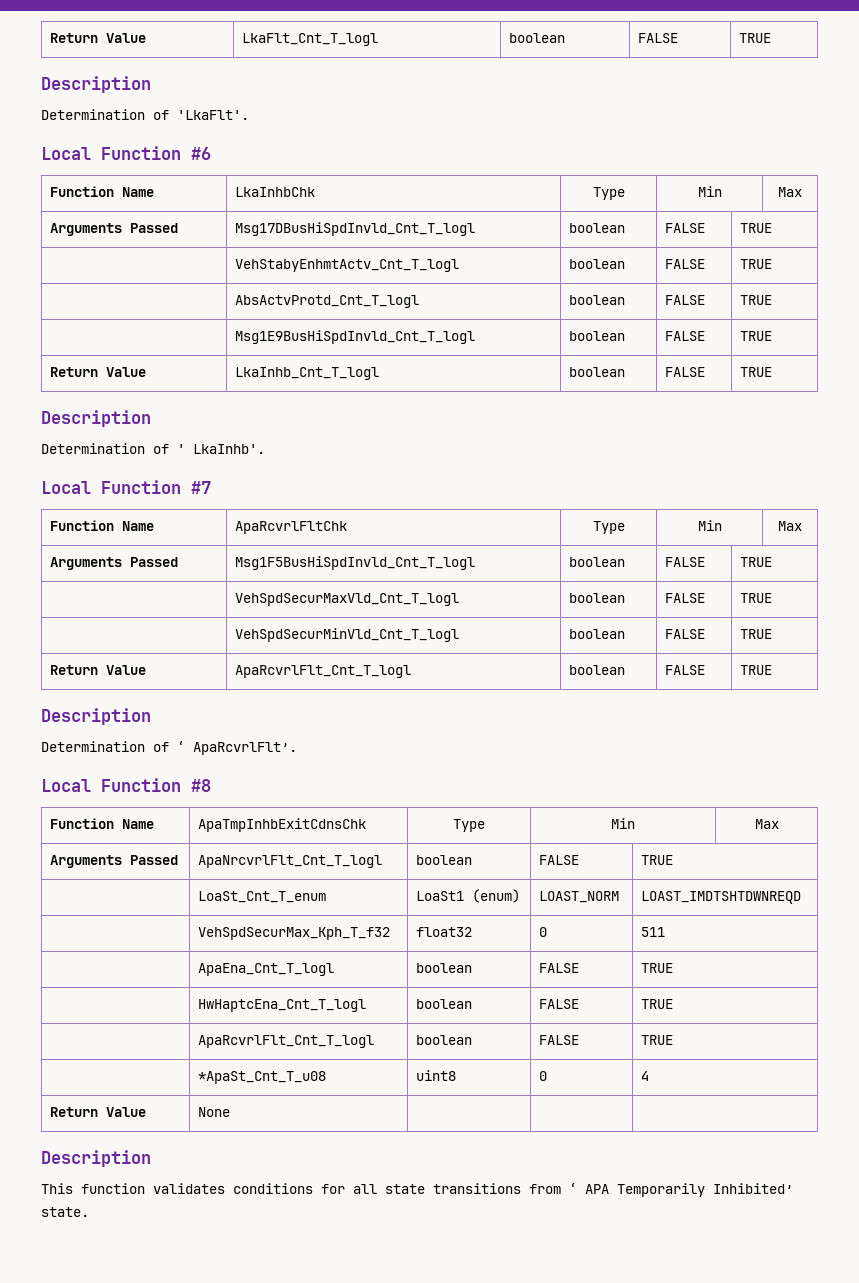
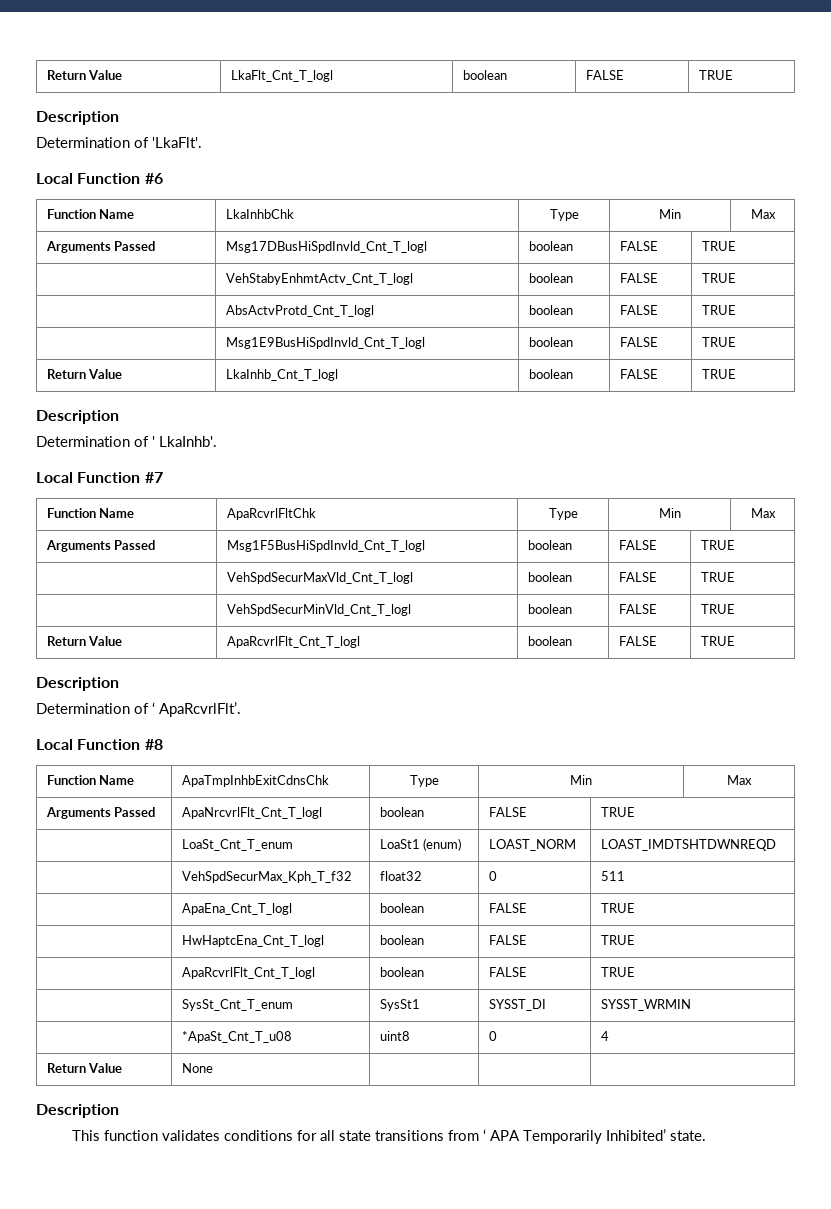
+ | SysSt_Cnt_T_enum | SysSt1 | SYSST_DI | SYSST_WRMIN

